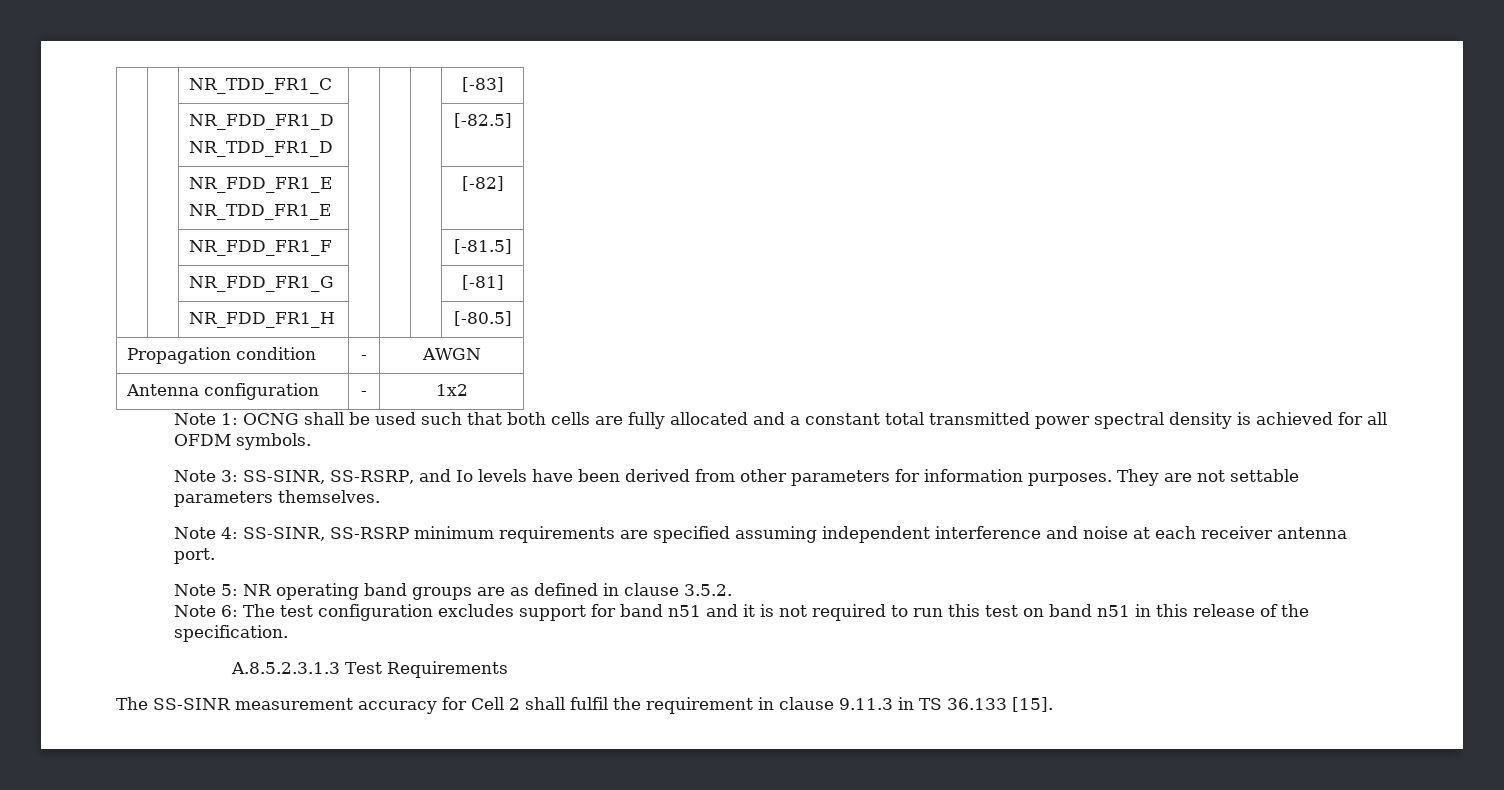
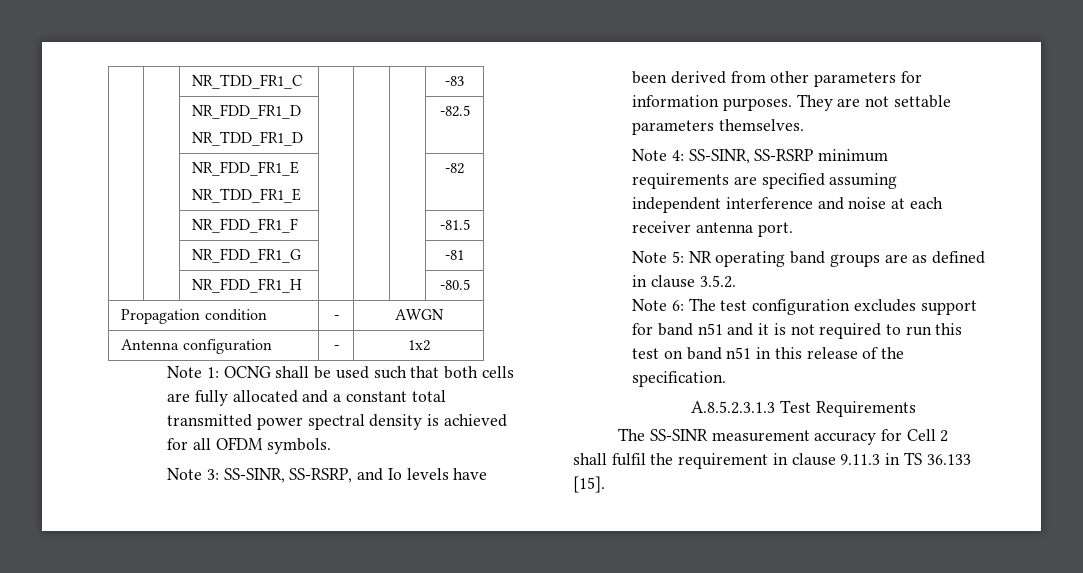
- | | NR_TDD_FR1_C | | | | [-83]
+ | | NR_TDD_FR1_C | | | | -83
  | | NR_FDD_FR1_D
- NR_TDD_FR1_D | | | | [-82.5]
+ NR_TDD_FR1_D | | | | -82.5
  | | NR_FDD_FR1_E
- NR_TDD_FR1_E | | | | [-82]
+ NR_TDD_FR1_E | | | | -82
- | | NR_FDD_FR1_F | | | | [-81.5]
+ | | NR_FDD_FR1_F | | | | -81.5
- | | NR_FDD_FR1_G | | | | [-81]
+ | | NR_FDD_FR1_G | | | | -81
- | | NR_FDD_FR1_H | | | | [-80.5]
+ | | NR_FDD_FR1_H | | | | -80.5

